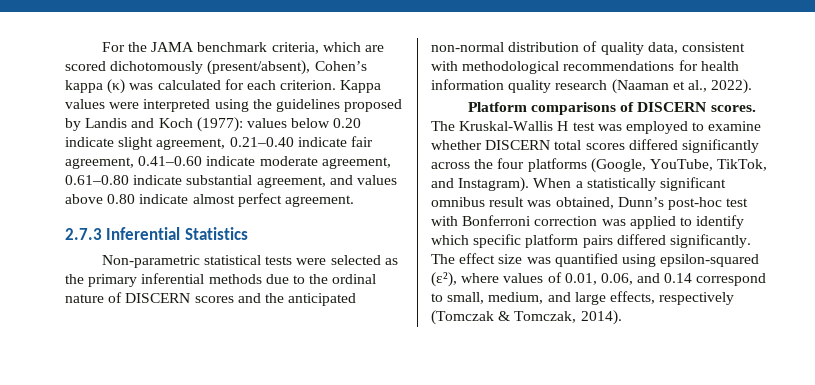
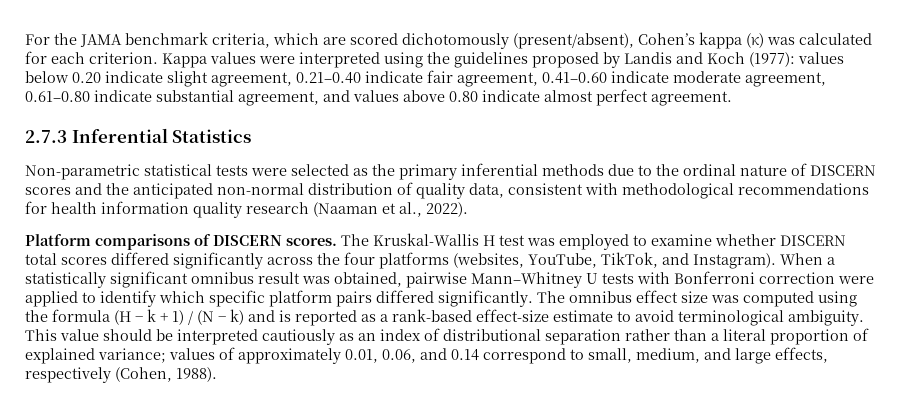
- The Kruskal-Wallis H test was employed to examine whether DISCERN total scores differed significantly across the four platforms (Google, YouTube, TikTok, and Instagram).
+ The Kruskal-Wallis H test was employed to examine whether DISCERN total scores differed significantly across the four platforms (websites, YouTube, TikTok, and Instagram).
- When a statistically significant omnibus result was obtained, Dunn’s post-hoc test with Bonferroni correction was applied to identify which specific platform pairs differed significantly.
+ When a statistically significant omnibus result was obtained, pairwise Mann–Whitney U tests with Bonferroni correction were applied to identify which specific platform pairs differed significantly.
- The effect size was quantified using epsilon-squared (ε²), where values of 0.01, 0.06, and 0.14 correspond to small, medium, and large effects, respectively (Tomczak & Tomczak, 2014).
+ The omnibus effect size was computed using the formula (H − k + 1) / (N − k) and is reported as a rank-based effect-size estimate to avoid terminological ambiguity. This value should be interpreted cautiously as an index of distributional separation rather than a literal proportion of explained variance; values of approximately 0.01, 0.06, and 0.14 correspond to small, medium, and large effects, respectively (Cohen, 1988).

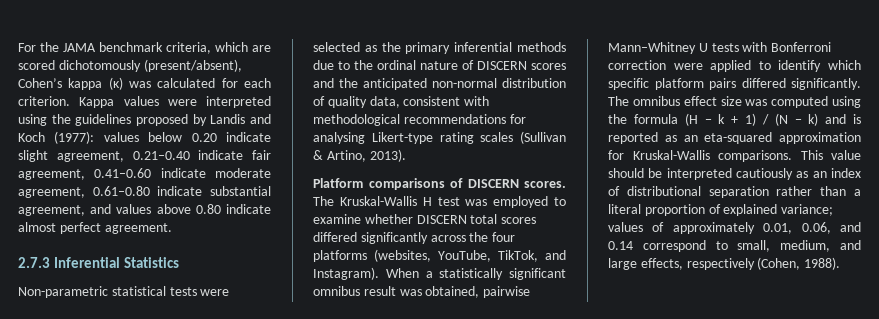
- Non-parametric statistical tests were selected as the primary inferential methods due to the ordinal nature of DISCERN scores and the anticipated non-normal distribution of quality data, consistent with methodological recommendations for health information quality research (Naaman et al., 2022).
+ Non-parametric statistical tests were selected as the primary inferential methods due to the ordinal nature of DISCERN scores and the anticipated non-normal distribution of quality data, consistent with methodological recommendations for analysing Likert-type rating scales (Sullivan & Artino, 2013).
- The omnibus effect size was computed using the formula (H − k + 1) / (N − k) and is reported as a rank-based effect-size estimate to avoid terminological ambiguity.
+ The omnibus effect size was computed using the formula (H − k + 1) / (N − k) and is reported as an eta-squared approximation for Kruskal-Wallis comparisons.

